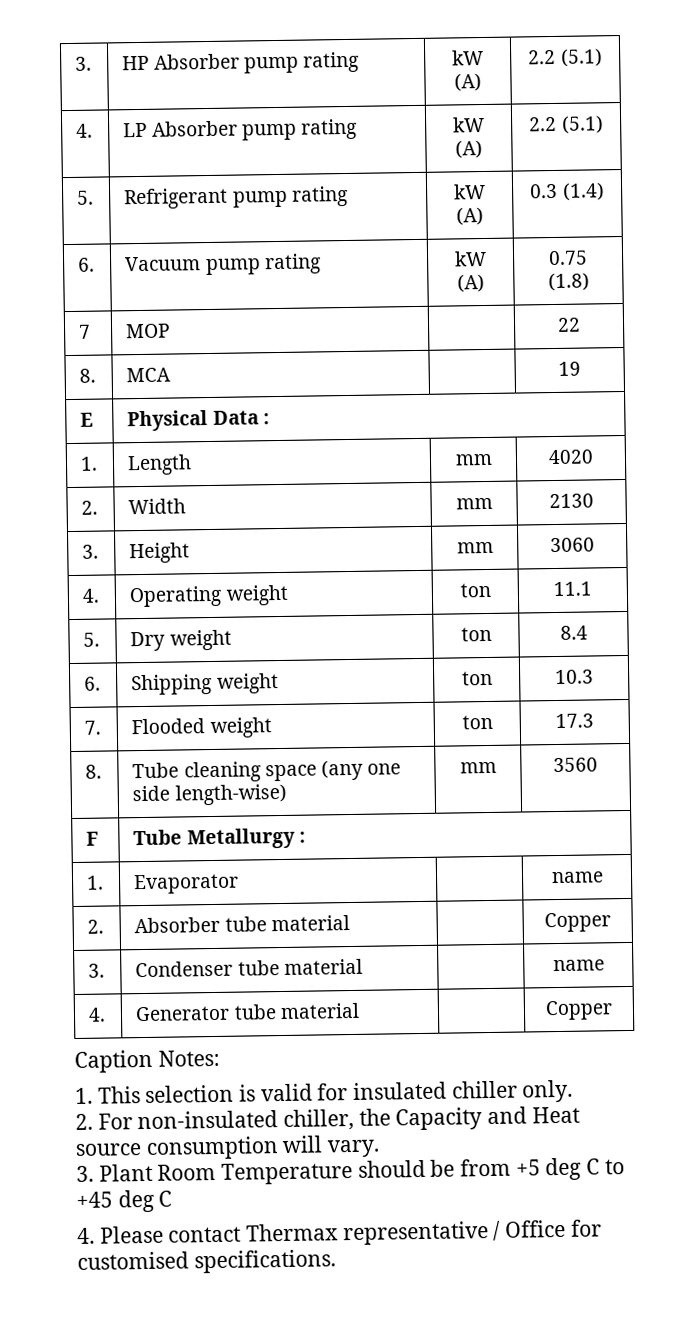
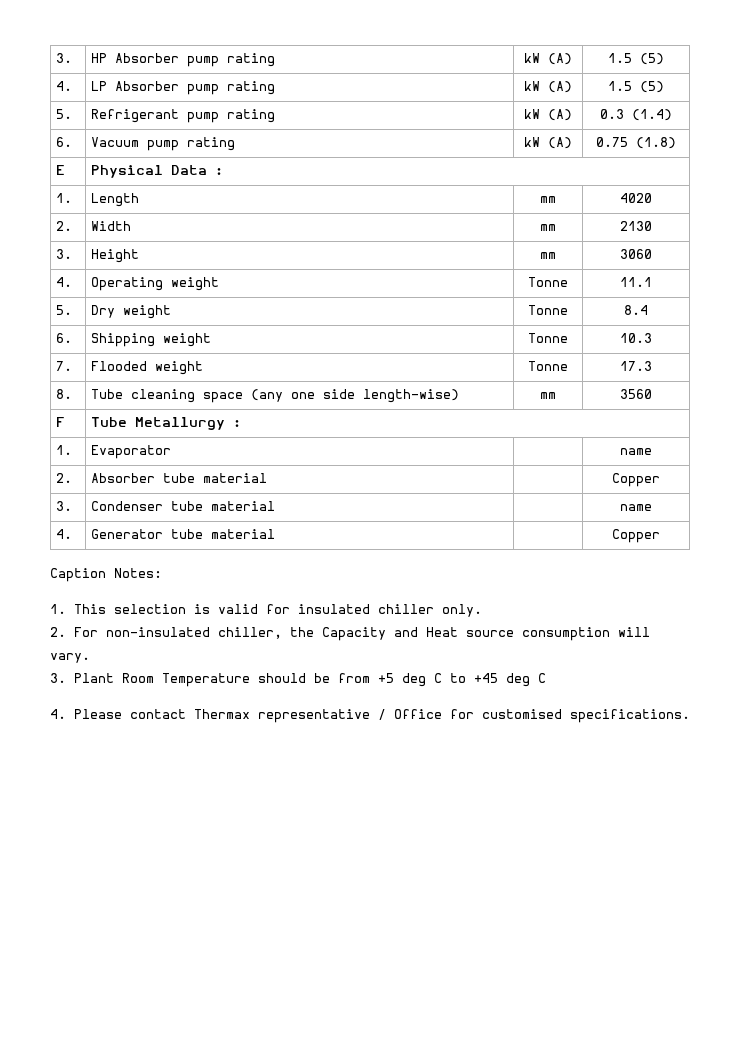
- 3. | HP Absorber pump rating | kW (A) | 2.2 (5.1)
+ 3. | HP Absorber pump rating | kW (A) | 1.5 (5)
- 4. | LP Absorber pump rating | kW (A) | 2.2 (5.1)
+ 4. | LP Absorber pump rating | kW (A) | 1.5 (5)
- 7 | MOP | | 22
- 8. | MCA | | 19
- 4. | Operating weight | ton | 11.1
+ 4. | Operating weight | Tonne | 11.1
- 5. | Dry weight | ton | 8.4
+ 5. | Dry weight | Tonne | 8.4
- 6. | Shipping weight | ton | 10.3
+ 6. | Shipping weight | Tonne | 10.3
- 7. | Flooded weight | ton | 17.3
+ 7. | Flooded weight | Tonne | 17.3

